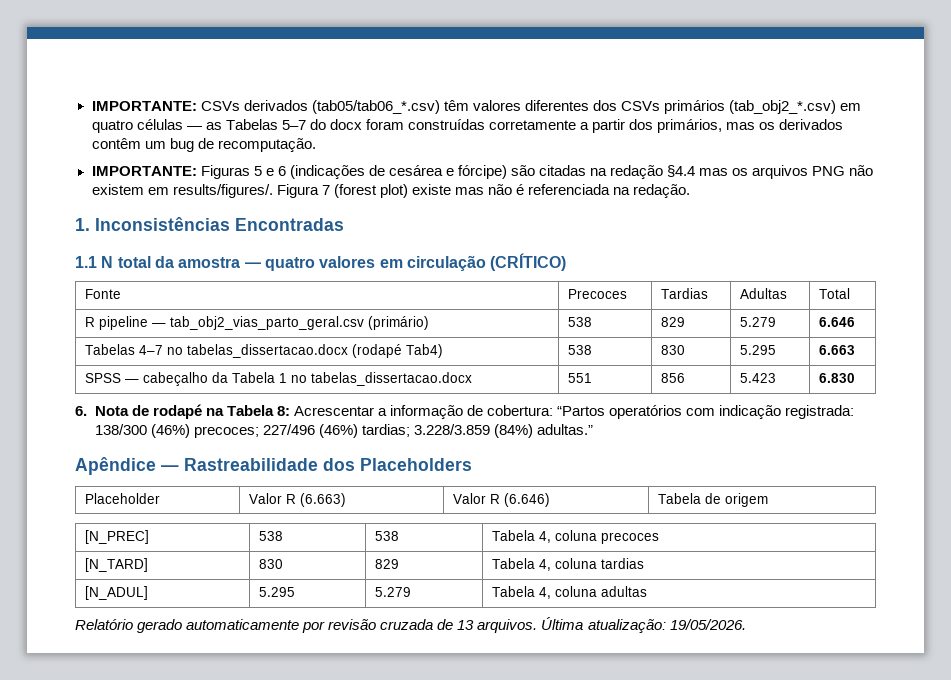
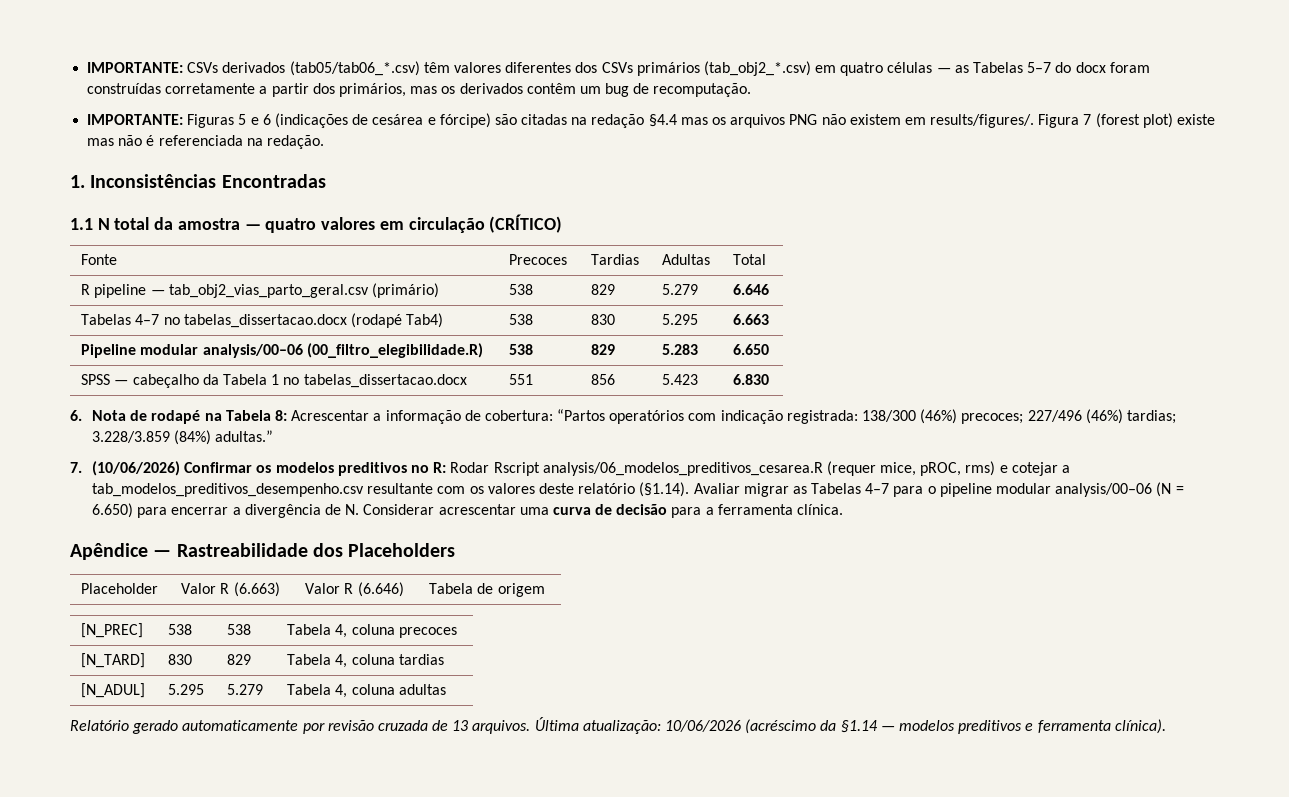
+ Pipeline modular analysis/00–06 (00_filtro_elegibilidade.R) | 538 | 829 | 5.283 | 6.650
+ 7. (10/06/2026) Confirmar os modelos preditivos no R: Rodar Rscript analysis/06_modelos_preditivos_cesarea.R (requer mice, pROC, rms) e cotejar a tab_modelos_preditivos_desempenho.csv resultante com os valores deste relatório (§1.14). Avaliar migrar as Tabelas 4–7 para o pipeline modular analysis/00–06 (N = 6.650) para encerrar a divergência de N. Considerar acrescentar uma curva de decisão para a ferramenta clínica.
- Última atualização: 19/05/2026.
+ Última atualização: 10/06/2026 (acréscimo da §1.14 — modelos preditivos e ferramenta clínica).

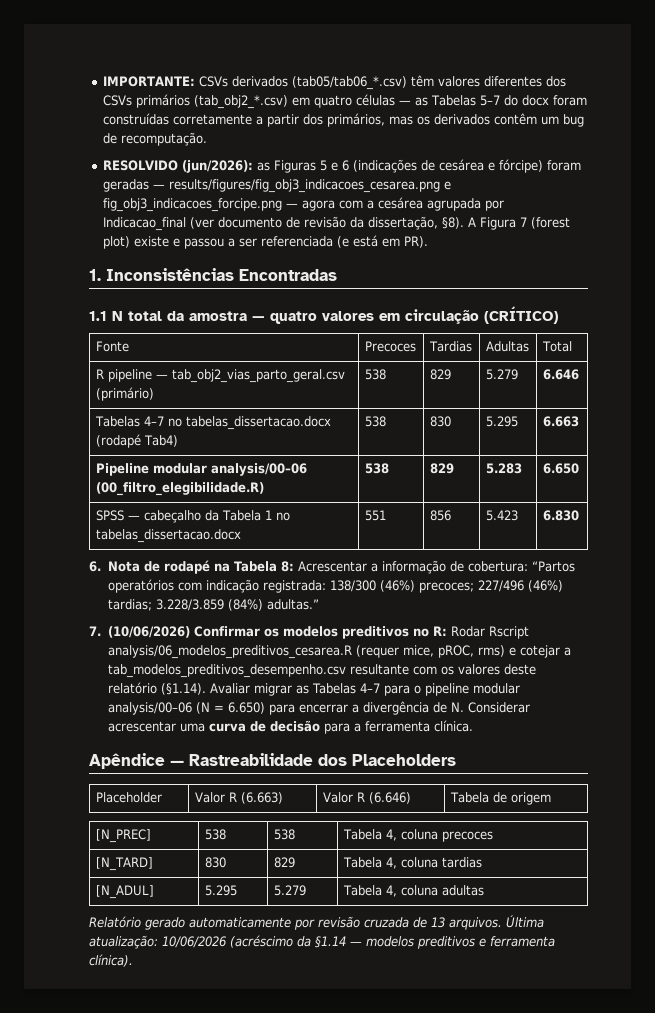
- IMPORTANTE: Figuras 5 e 6 (indicações de cesárea e fórcipe) são citadas na redação §4.4 mas os arquivos PNG não existem em results/figures/. Figura 7 (forest plot) existe mas não é referenciada na redação.
+ RESOLVIDO (jun/2026): as Figuras 5 e 6 (indicações de cesárea e fórcipe) foram geradas — results/figures/fig_obj3_indicacoes_cesarea.png e fig_obj3_indicacoes_forcipe.png — agora com a cesárea agrupada por Indicacao_final (ver documento de revisão da dissertação, §8). A Figura 7 (forest plot) existe e passou a ser referenciada (e está em PR).

